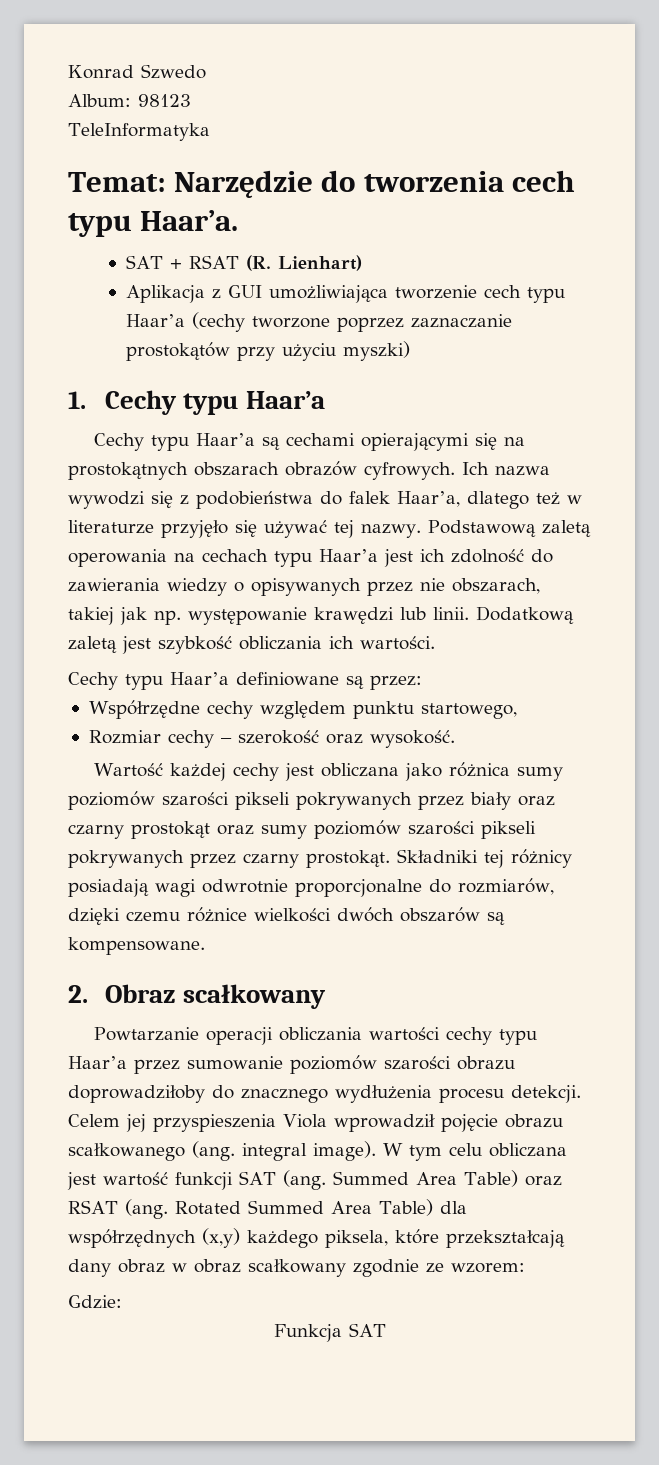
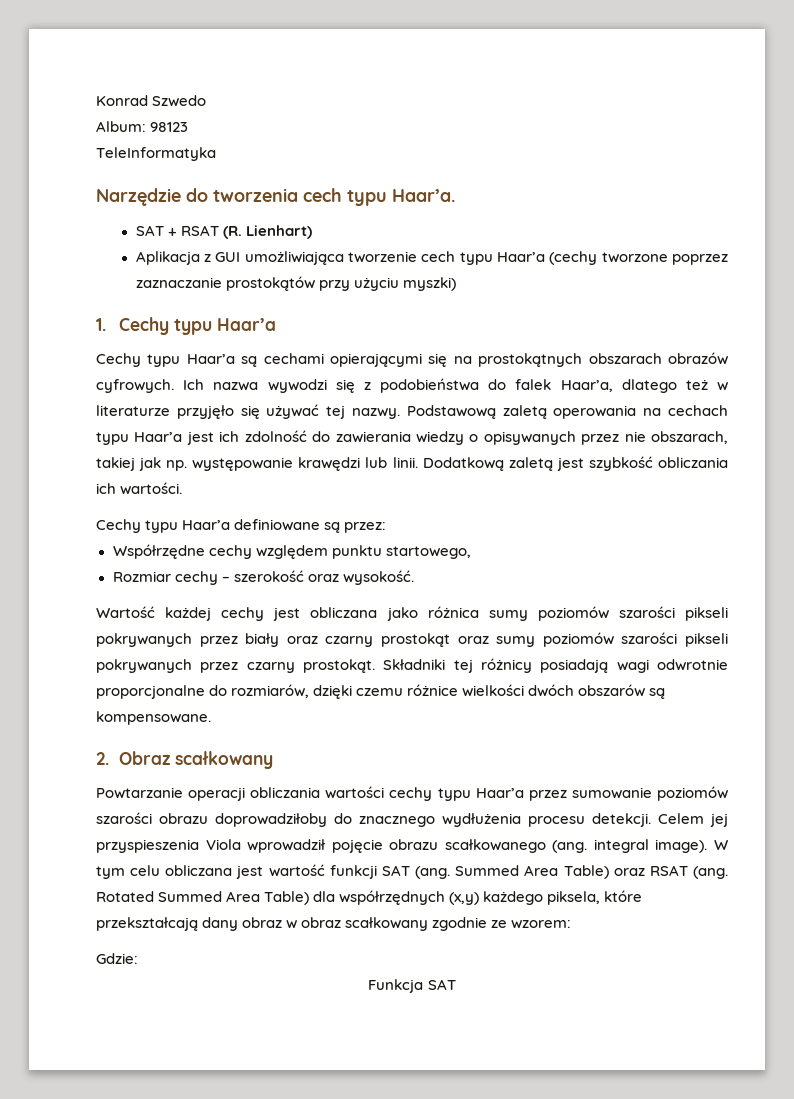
- Temat: Narzędzie do tworzenia cech typu Haar’a.
+ Narzędzie do tworzenia cech typu Haar’a.

